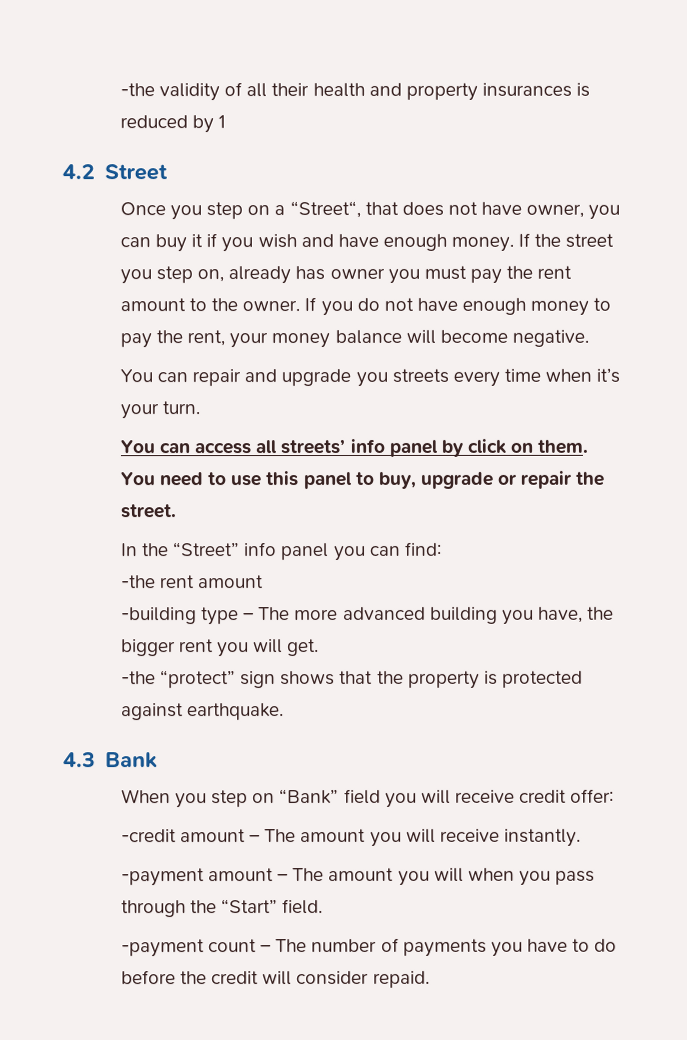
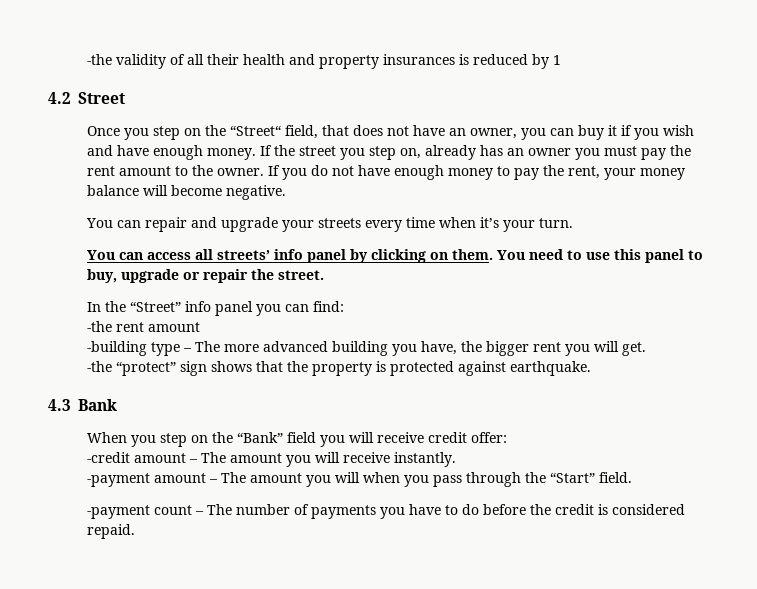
- Once you step on a “Street“, that does not have owner, you can buy it if you wish and have enough money.
+ Once you step on the “Street“ field, that does not have an owner, you can buy it if you wish and have enough money.
- If the street you step on, already has owner you must pay the rent amount to the owner.
+ If the street you step on, already has an owner you must pay the rent amount to the owner.
- You can repair and upgrade you streets every time when it’s your turn.
+ You can repair and upgrade your streets every time when it’s your turn.
- You can access all streets’ info panel by click on them.
+ You can access all streets’ info panel by clicking on them.
- When you step on “Bank” field you will receive credit offer:
+ When you step on the “Bank” field you will receive credit offer:
- -payment count – The number of payments you have to do before the credit will consider repaid.
+ -payment count – The number of payments you have to do before the credit is considered repaid.

